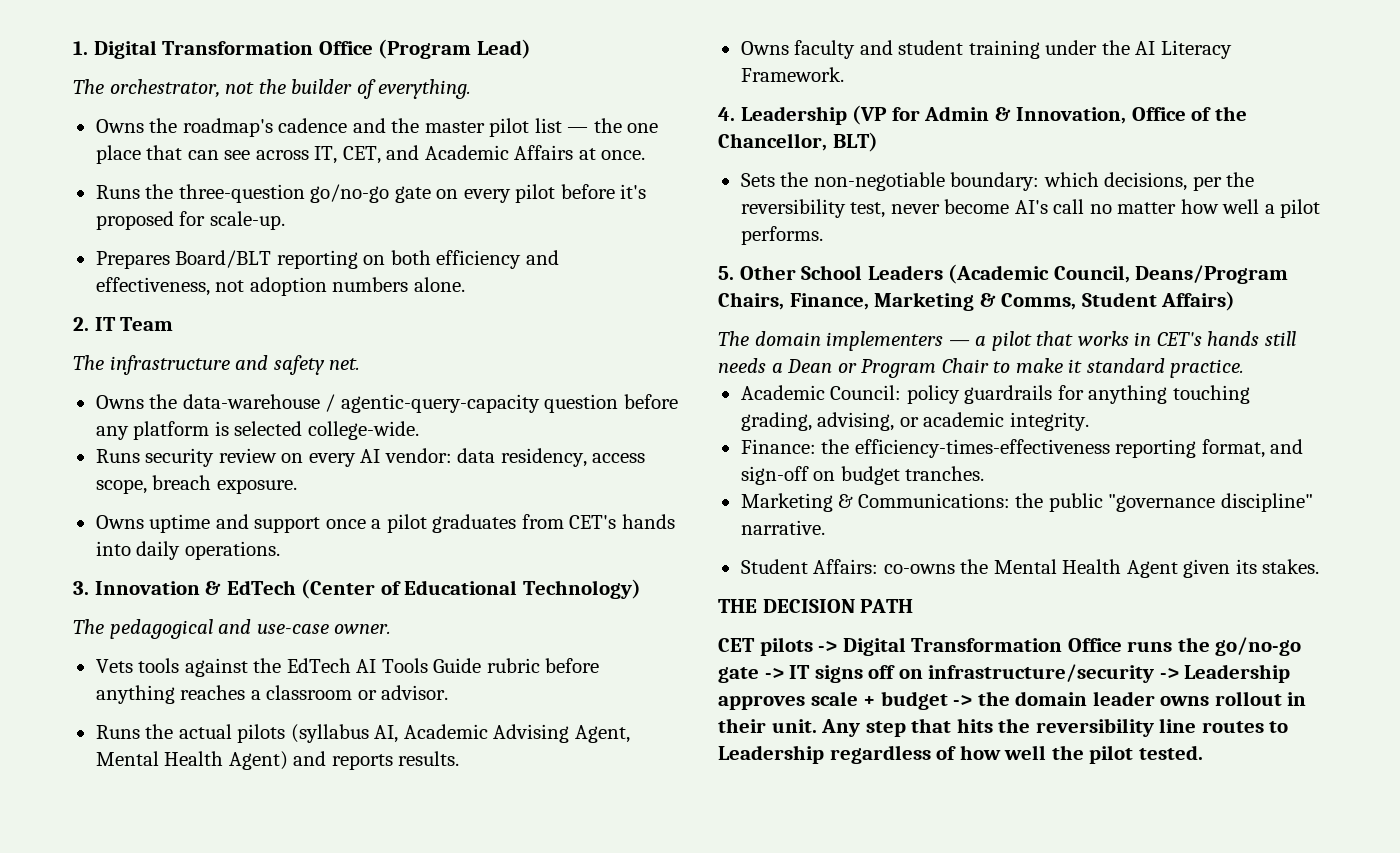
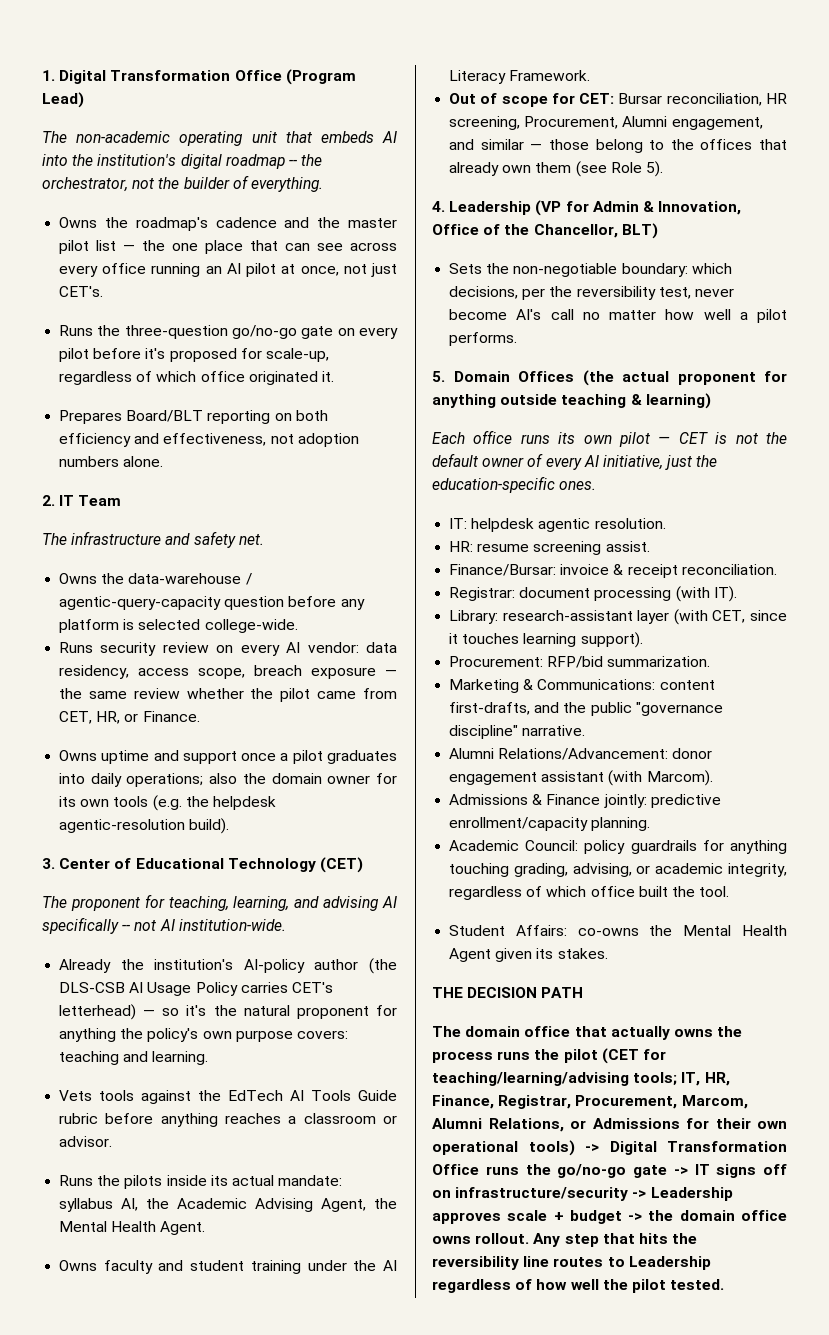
- The orchestrator, not the builder of everything.
+ The non-academic operating unit that embeds AI into the institution's digital roadmap -- the orchestrator, not the builder of everything.
- Owns the roadmap's cadence and the master pilot list — the one place that can see across IT, CET, and Academic Affairs at once.
+ Owns the roadmap's cadence and the master pilot list — the one place that can see across every office running an AI pilot at once, not just CET's.
- Runs the three-question go/no-go gate on every pilot before it's proposed for scale-up.
+ Runs the three-question go/no-go gate on every pilot before it's proposed for scale-up, regardless of which office originated it.
- Runs security review on every AI vendor: data residency, access scope, breach exposure.
+ Runs security review on every AI vendor: data residency, access scope, breach exposure — the same review whether the pilot came from CET, HR, or Finance.
- Owns uptime and support once a pilot graduates from CET's hands into daily operations.
- 3. Innovation & EdTech (Center of Educational Technology)
- The pedagogical and use-case owner.
+ Owns uptime and support once a pilot graduates into daily operations; also the domain owner for its own tools (e.g. the helpdesk agentic-resolution build).
+ 3. Center of Educational Technology (CET)
+ The proponent for teaching, learning, and advising AI specifically -- not AI institution-wide.
+ Already the institution's AI-policy author (the DLS-CSB AI Usage Policy carries CET's letterhead) — so it's the natural proponent for anything the policy's own purpose covers: teaching and learning.
- Runs the actual pilots (syllabus AI, Academic Advising Agent, Mental Health Agent) and reports results.
+ Runs the pilots inside its actual mandate: syllabus AI, the Academic Advising Agent, the Mental Health Agent.
+ Out of scope for CET: Bursar reconciliation, HR screening, Procurement, Alumni engagement, and similar — those belong to the offices that already own them (see Role 5).
- 5. Other School Leaders (Academic Council, Deans/Program Chairs, Finance, Marketing & Comms, Student Affairs)
- The domain implementers — a pilot that works in CET's hands still needs a Dean or Program Chair to make it standard practice.
+ 5. Domain Offices (the actual proponent for anything outside teaching & learning)
+ Each office runs its own pilot — CET is not the default owner of every AI initiative, just the education-specific ones.
+ IT: helpdesk agentic resolution.
+ HR: resume screening assist.
+ Finance/Bursar: invoice & receipt reconciliation.
+ Registrar: document processing (with IT).
+ Library: research-assistant layer (with CET, since it touches learning support).
+ Procurement: RFP/bid summarization.
+ Marketing & Communications: content first-drafts, and the public "governance discipline" narrative.
+ Alumni Relations/Advancement: donor engagement assistant (with Marcom).
+ Admissions & Finance jointly: predictive enrollment/capacity planning.
- Academic Council: policy guardrails for anything touching grading, advising, or academic integrity.
- Finance: the efficiency-times-effectiveness reporting format, and sign-off on budget tranches.
- Marketing & Communications: the public "governance discipline" narrative.
+ Academic Council: policy guardrails for anything touching grading, advising, or academic integrity, regardless of which office built the tool.
- CET pilots -> Digital Transformation Office runs the go/no-go gate -> IT signs off on infrastructure/security -> Leadership approves scale + budget -> the domain leader owns rollout in their unit.
+ The domain office that actually owns the process runs the pilot (CET for teaching/learning/advising tools; IT, HR, Finance, Registrar, Procurement, Marcom, Alumni Relations, or Admissions for their own operational tools) -> Digital Transformation Office runs the go/no-go gate -> IT signs off on infrastructure/security -> Leadership approves scale + budget -> the domain office owns rollout.

